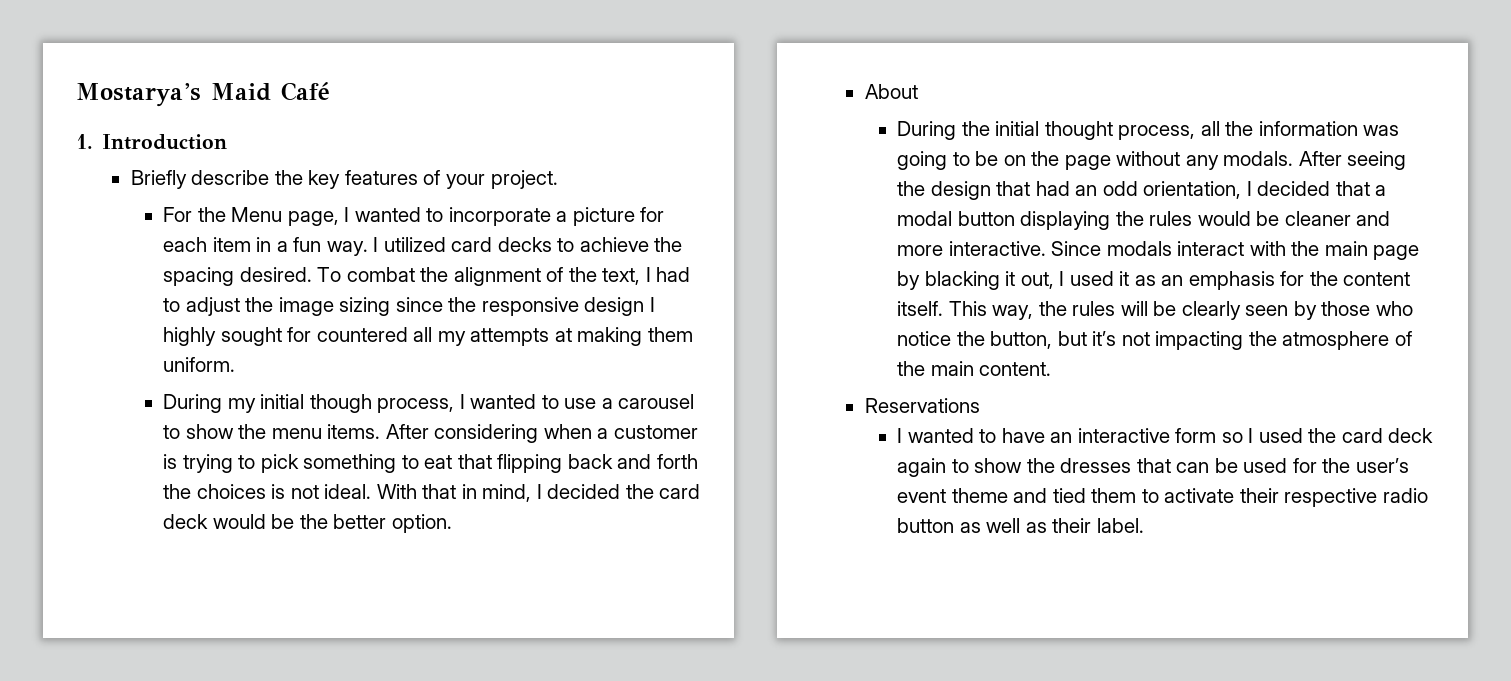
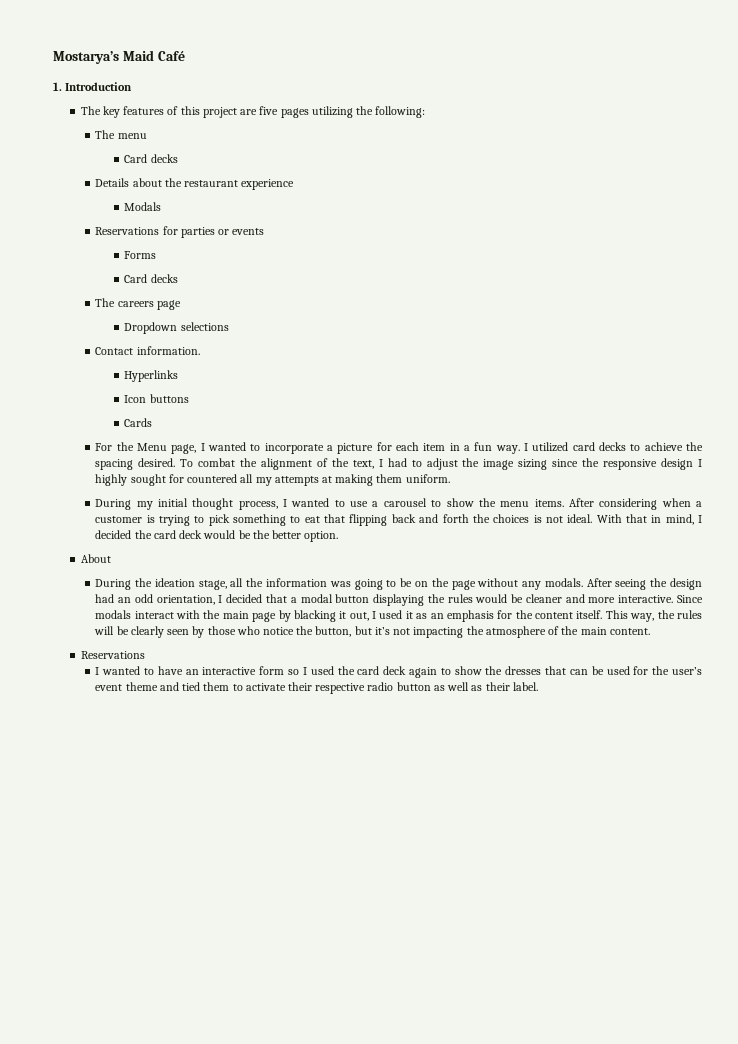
- Briefly describe the key features of your project.
+ The key features of this project are five pages utilizing the following:
+ The menu
+ Card decks
+ Details about the restaurant experience
+ Modals
+ Reservations for parties or events
+ Forms
+ Card decks
+ The careers page
+ Dropdown selections
+ Contact information.
+ Hyperlinks
+ Icon buttons
+ Cards
- During my initial though process, I wanted to use a carousel to show the menu items.
+ During my initial thought process, I wanted to use a carousel to show the menu items.
- During the initial thought process, all the information was going to be on the page without any modals.
+ During the ideation stage, all the information was going to be on the page without any modals.
- After seeing the design that had an odd orientation, I decided that a modal button displaying the rules would be cleaner and more interactive.
+ After seeing the design had an odd orientation, I decided that a modal button displaying the rules would be cleaner and more interactive.

